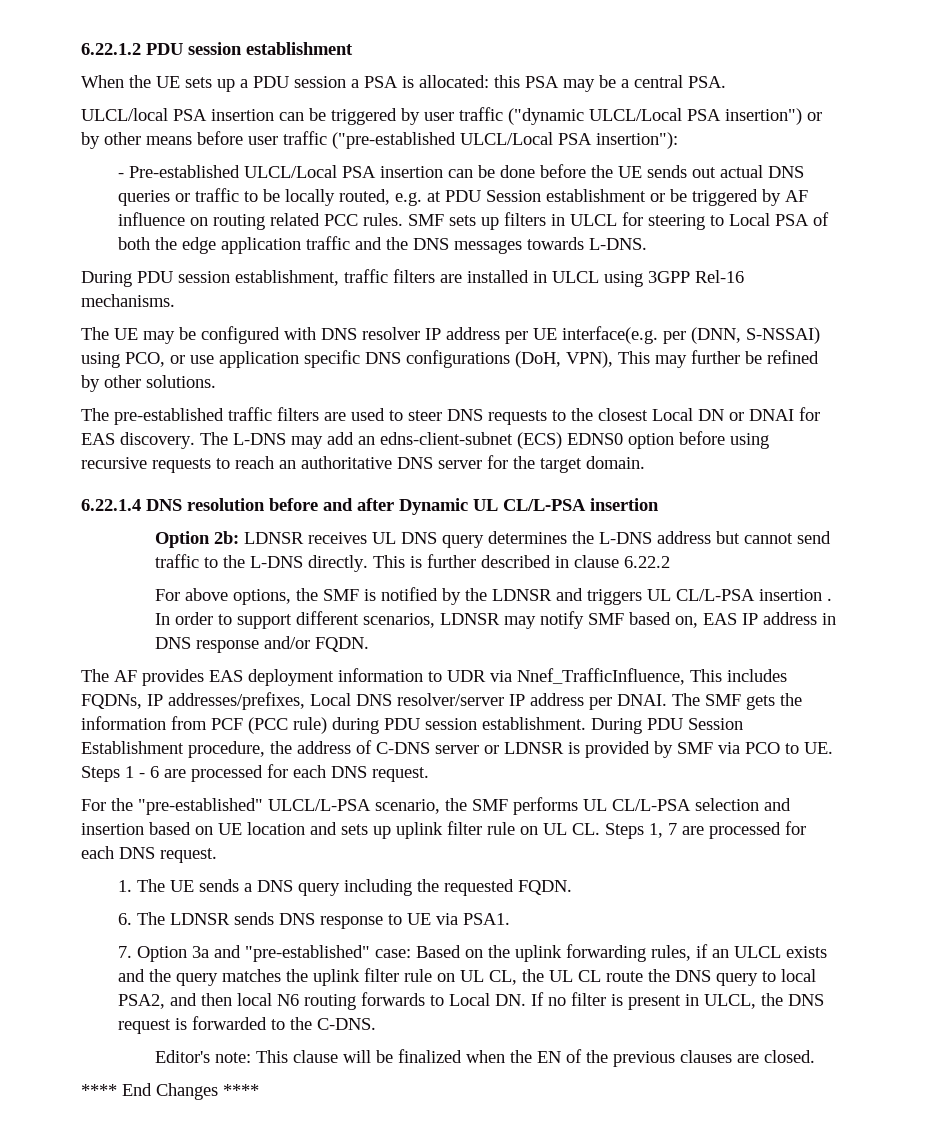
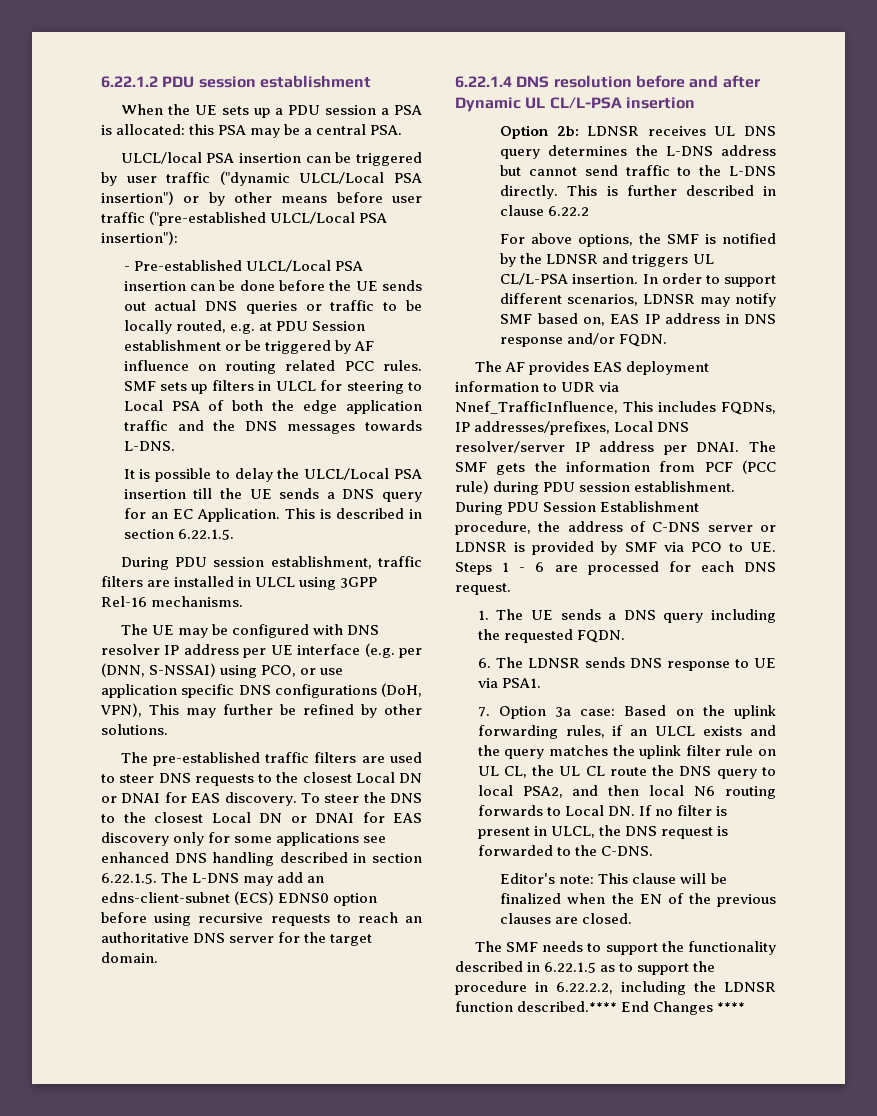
+ It is possible to delay the ULCL/Local PSA insertion till the UE sends a DNS query for an EC Application. This is described in section 6.22.1.5.
- The UE may be configured with DNS resolver IP address per UE interface(e.g. per (DNN, S-NSSAI) using PCO, or use application specific DNS configurations (DoH, VPN), This may further be refined by other solutions.
+ The UE may be configured with DNS resolver IP address per UE interface (e.g. per (DNN, S-NSSAI) using PCO, or use application specific DNS configurations (DoH, VPN), This may further be refined by other solutions.
- The L-DNS may add an edns-client-subnet (ECS) EDNS0 option before using recursive requests to reach an authoritative DNS server for the target domain.
+ To steer the DNS to the closest Local DN or DNAI for EAS discovery only for some applications see enhanced DNS handling described in section 6.22.1.5. The L-DNS may add an edns-client-subnet (ECS) EDNS0 option before using recursive requests to reach an authoritative DNS server for the target domain.
- For above options, the SMF is notified by the LDNSR and triggers UL CL/L-PSA insertion .
+ For above options, the SMF is notified by the LDNSR and triggers UL CL/L-PSA insertion.
- For the "pre-established" ULCL/L-PSA scenario, the SMF performs UL CL/L-PSA selection and insertion based on UE location and sets up uplink filter rule on UL CL. Steps 1, 7 are processed for each DNS request.
- 7. Option 3a and "pre-established" case: Based on the uplink forwarding rules, if an ULCL exists and the query matches the uplink filter rule on UL CL, the UL CL route the DNS query to local PSA2, and then local N6 routing forwards to Local DN. If no filter is present in ULCL, the DNS request is forwarded to the C-DNS.
+ 7. Option 3a case: Based on the uplink forwarding rules, if an ULCL exists and the query matches the uplink filter rule on UL CL, the UL CL route the DNS query to local PSA2, and then local N6 routing forwards to Local DN. If no filter is present in ULCL, the DNS request is forwarded to the C-DNS.
- **** End Changes ****
+ The SMF needs to support the functionality described in 6.22.1.5 as to support the procedure in 6.22.2.2, including the LDNSR function described.**** End Changes ****

